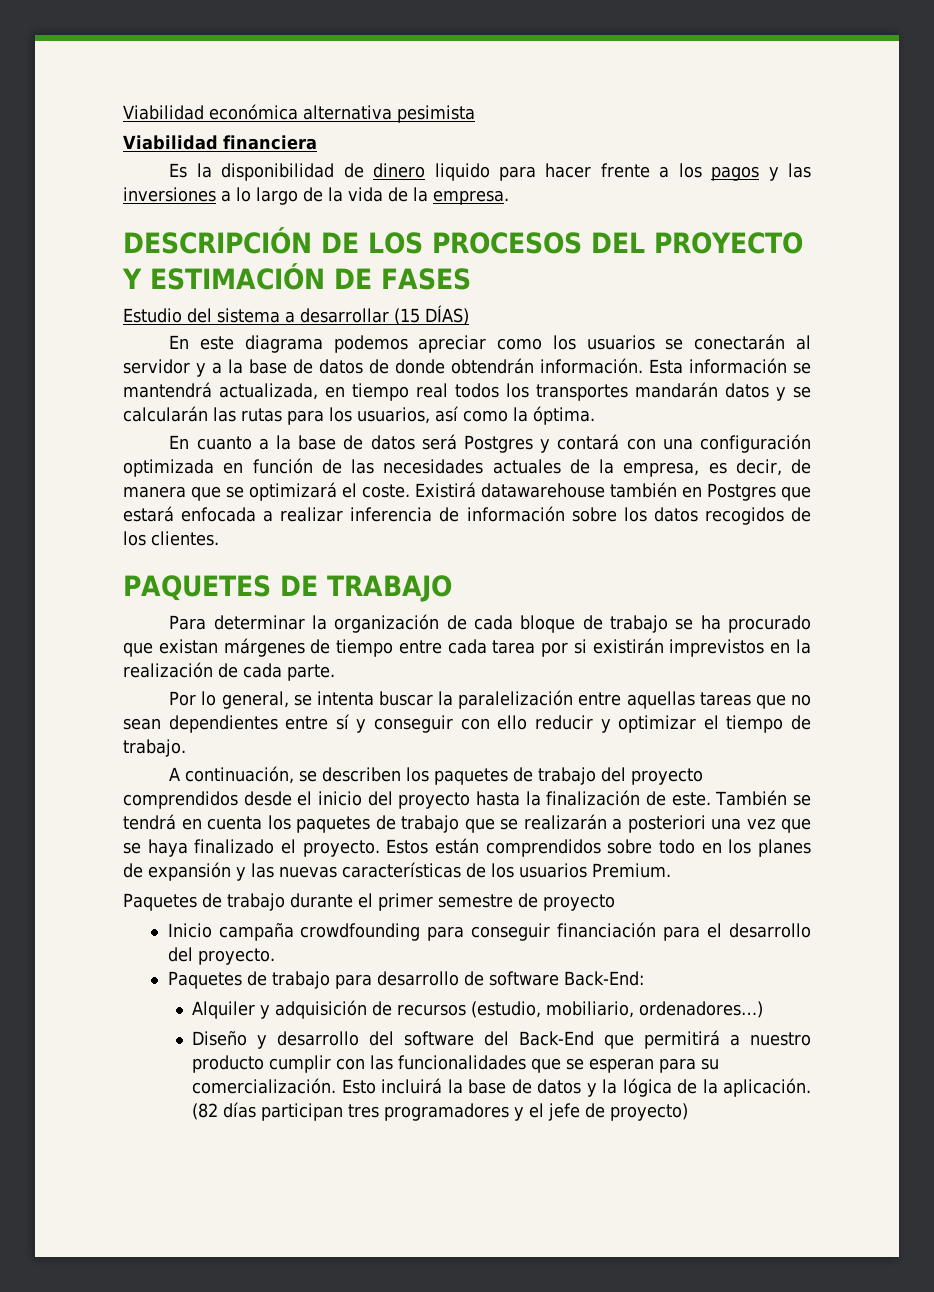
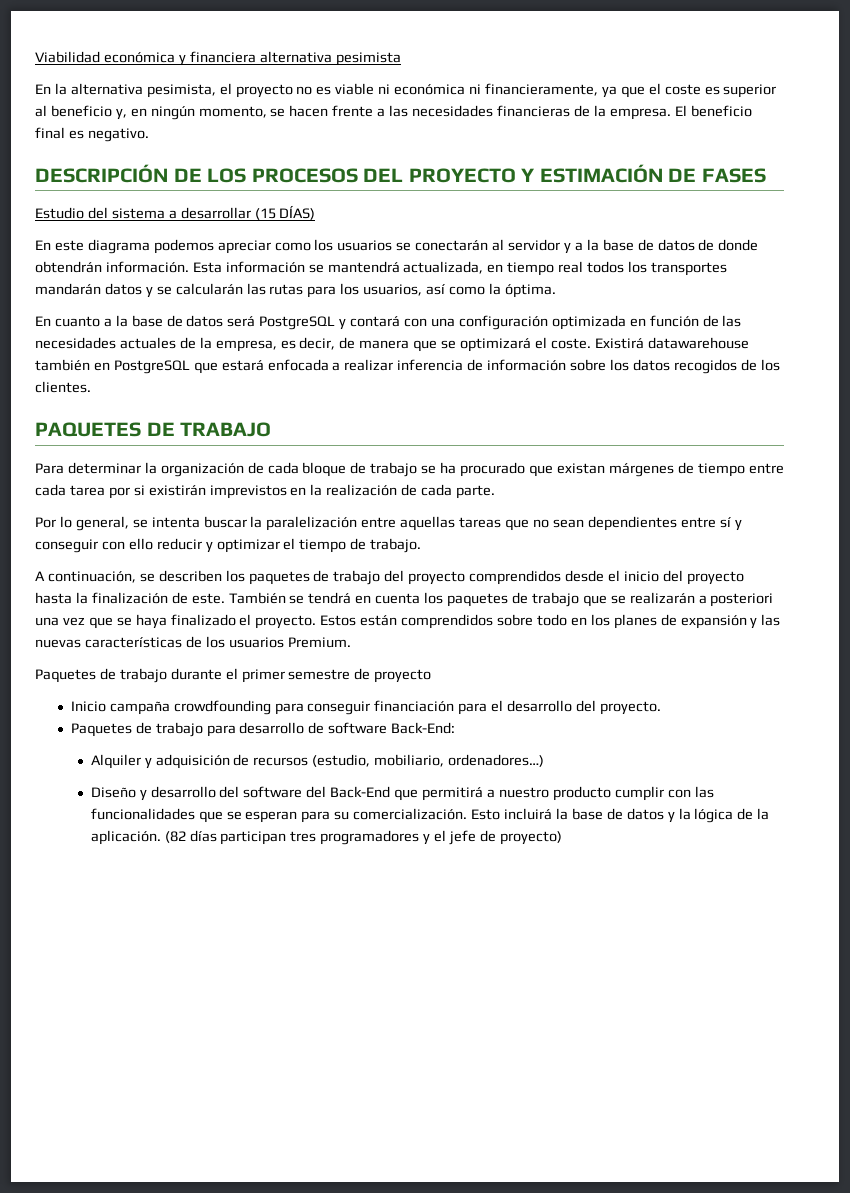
- Viabilidad económica alternativa pesimista
+ Viabilidad económica y financiera alternativa pesimista
- Viabilidad financiera
- Es la disponibilidad de dinero liquido para hacer frente a los pagos y las inversiones a lo largo de la vida de la empresa.
+ En la alternativa pesimista, el proyecto no es viable ni económica ni financieramente, ya que el coste es superior al beneficio y, en ningún momento, se hacen frente a las necesidades financieras de la empresa. El beneficio final es negativo.
- En cuanto a la base de datos será Postgres y contará con una configuración optimizada en función de las necesidades actuales de la empresa, es decir, de manera que se optimizará el coste.
+ En cuanto a la base de datos será PostgreSQL y contará con una configuración optimizada en función de las necesidades actuales de la empresa, es decir, de manera que se optimizará el coste.
- Existirá datawarehouse también en Postgres que estará enfocada a realizar inferencia de información sobre los datos recogidos de los clientes.
+ Existirá datawarehouse también en PostgreSQL que estará enfocada a realizar inferencia de información sobre los datos recogidos de los clientes.

